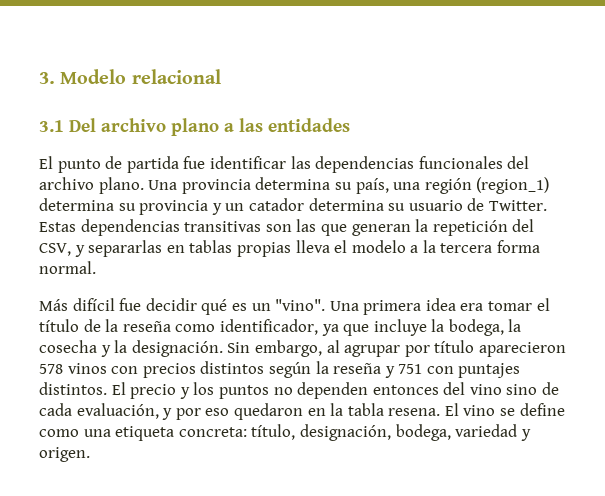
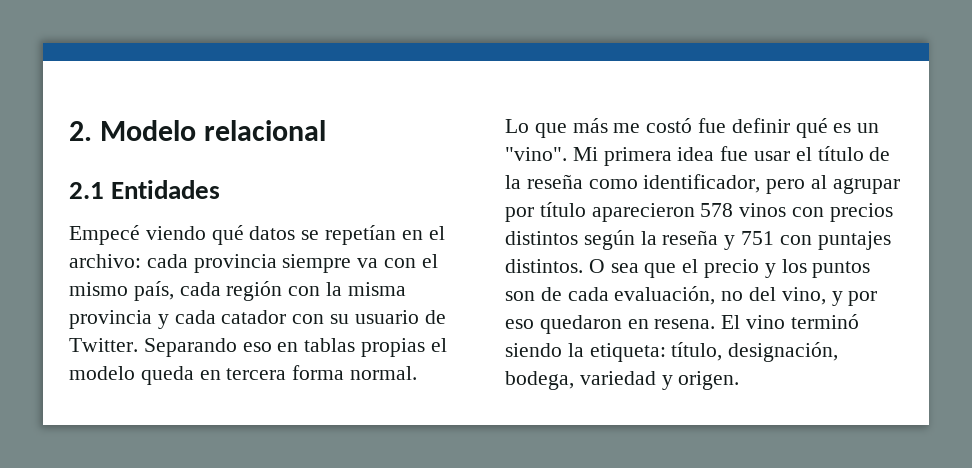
- 3. Modelo relacional
+ 2. Modelo relacional
- 3.1 Del archivo plano a las entidades
- El punto de partida fue identificar las dependencias funcionales del archivo plano. Una provincia determina su país, una región (region_1) determina su provincia y un catador determina su usuario de Twitter. Estas dependencias transitivas son las que generan la repetición del CSV, y separarlas en tablas propias lleva el modelo a la tercera forma normal.
+ 2.1 Entidades
+ Empecé viendo qué datos se repetían en el archivo: cada provincia siempre va con el mismo país, cada región con la misma provincia y cada catador con su usuario de Twitter. Separando eso en tablas propias el modelo queda en tercera forma normal.
- Más difícil fue decidir qué es un "vino".
+ Lo que más me costó fue definir qué es un "vino".
- Una primera idea era tomar el título de la reseña como identificador, ya que incluye la bodega, la cosecha y la designación. Sin embargo, al agrupar por título aparecieron 578 vinos con precios distintos según la reseña y 751 con puntajes distintos.
+ Mi primera idea fue usar el título de la reseña como identificador, pero al agrupar por título aparecieron 578 vinos con precios distintos según la reseña y 751 con puntajes distintos.
- El precio y los puntos no dependen entonces del vino sino de cada evaluación, y por eso quedaron en la tabla resena.
+ O sea que el precio y los puntos son de cada evaluación, no del vino, y por eso quedaron en resena.
- El vino se define como una etiqueta concreta: título, designación, bodega, variedad y origen.
+ El vino terminó siendo la etiqueta: título, designación, bodega, variedad y origen.

